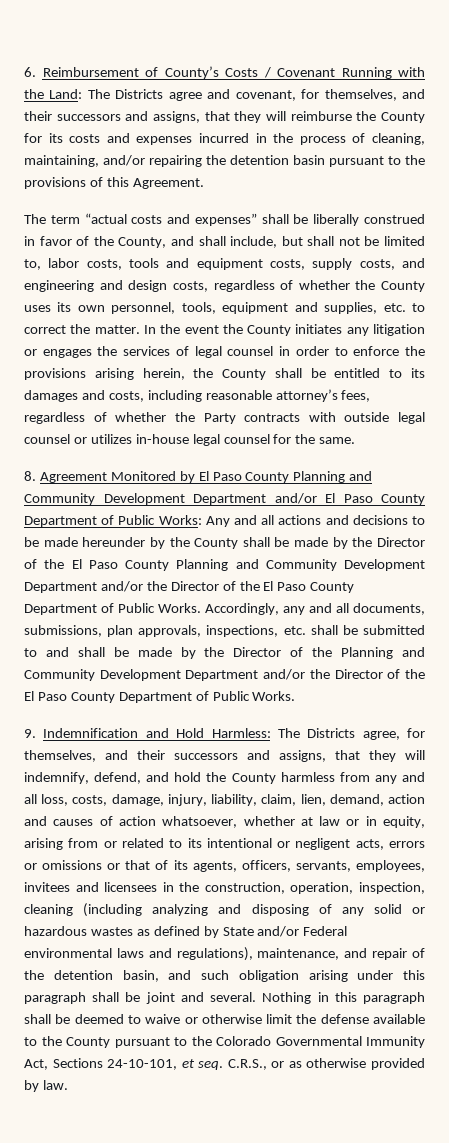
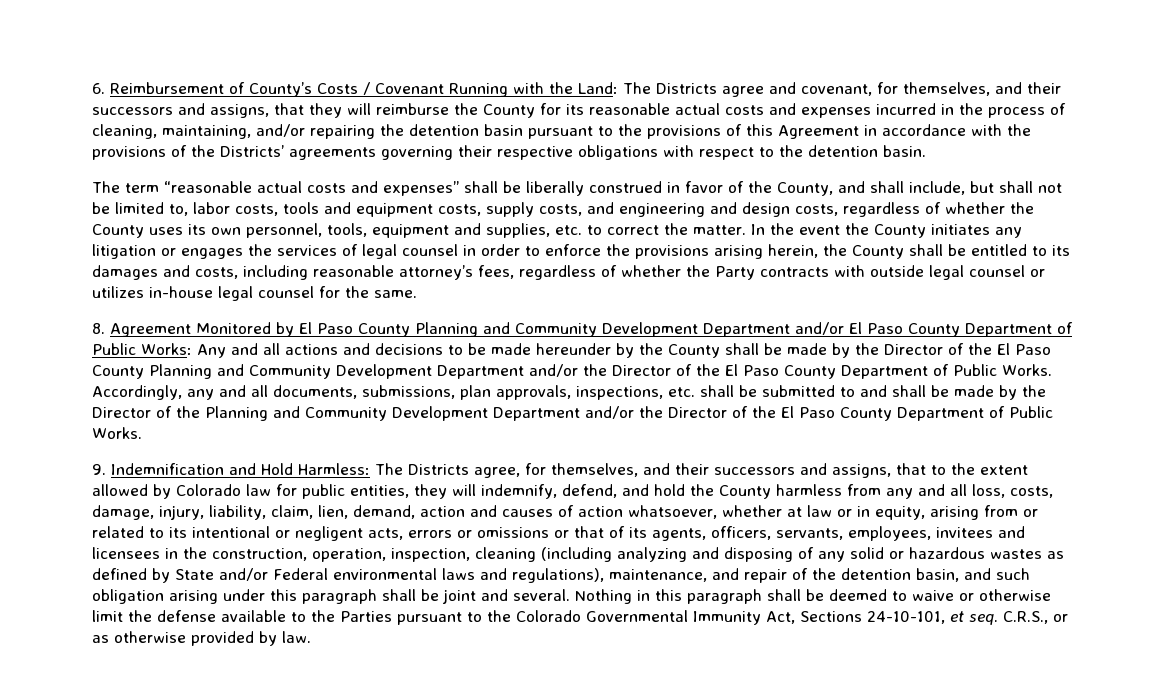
- 6. Reimbursement of County’s Costs / Covenant Running with the Land: The Districts agree and covenant, for themselves, and their successors and assigns, that they will reimburse the County for its costs and expenses incurred in the process of cleaning, maintaining, and/or repairing the detention basin pursuant to the provisions of this Agreement.
+ 6. Reimbursement of County’s Costs / Covenant Running with the Land: The Districts agree and covenant, for themselves, and their successors and assigns, that they will reimburse the County for its reasonable actual costs and expenses incurred in the process of cleaning, maintaining, and/or repairing the detention basin pursuant to the provisions of this Agreement in accordance with the provisions of the Districts’ agreements governing their respective obligations with respect to the detention basin.
- The term “actual costs and expenses” shall be liberally construed in favor of the County, and shall include, but shall not be limited to, labor costs, tools and equipment costs, supply costs, and engineering and design costs, regardless of whether the County uses its own personnel, tools, equipment and supplies, etc. to correct the matter.
+ The term “reasonable actual costs and expenses” shall be liberally construed in favor of the County, and shall include, but shall not be limited to, labor costs, tools and equipment costs, supply costs, and engineering and design costs, regardless of whether the County uses its own personnel, tools, equipment and supplies, etc. to correct the matter.
- The Districts agree, for themselves, and their successors and assigns, that they will indemnify, defend, and hold the County harmless from any and all loss, costs, damage, injury, liability, claim, lien, demand, action and causes of action whatsoever, whether at law or in equity, arising from or related to its intentional or negligent acts, errors or omissions or that of its agents, officers, servants, employees, invitees and licensees in the construction, operation, inspection, cleaning (including analyzing and disposing of any solid or hazardous wastes as defined by State and/or Federal environmental laws and regulations), maintenance, and repair of the detention basin, and such obligation arising under this paragraph shall be joint and several.
+ The Districts agree, for themselves, and their successors and assigns, that to the extent allowed by Colorado law for public entities, they will indemnify, defend, and hold the County harmless from any and all loss, costs, damage, injury, liability, claim, lien, demand, action and causes of action whatsoever, whether at law or in equity, arising from or related to its intentional or negligent acts, errors or omissions or that of its agents, officers, servants, employees, invitees and licensees in the construction, operation, inspection, cleaning (including analyzing and disposing of any solid or hazardous wastes as defined by State and/or Federal environmental laws and regulations), maintenance, and repair of the detention basin, and such obligation arising under this paragraph shall be joint and several.
- Nothing in this paragraph shall be deemed to waive or otherwise limit the defense available to the County pursuant to the Colorado Governmental Immunity Act, Sections 24-10-101, et seq.
+ Nothing in this paragraph shall be deemed to waive or otherwise limit the defense available to the Parties pursuant to the Colorado Governmental Immunity Act, Sections 24-10-101, et seq.

